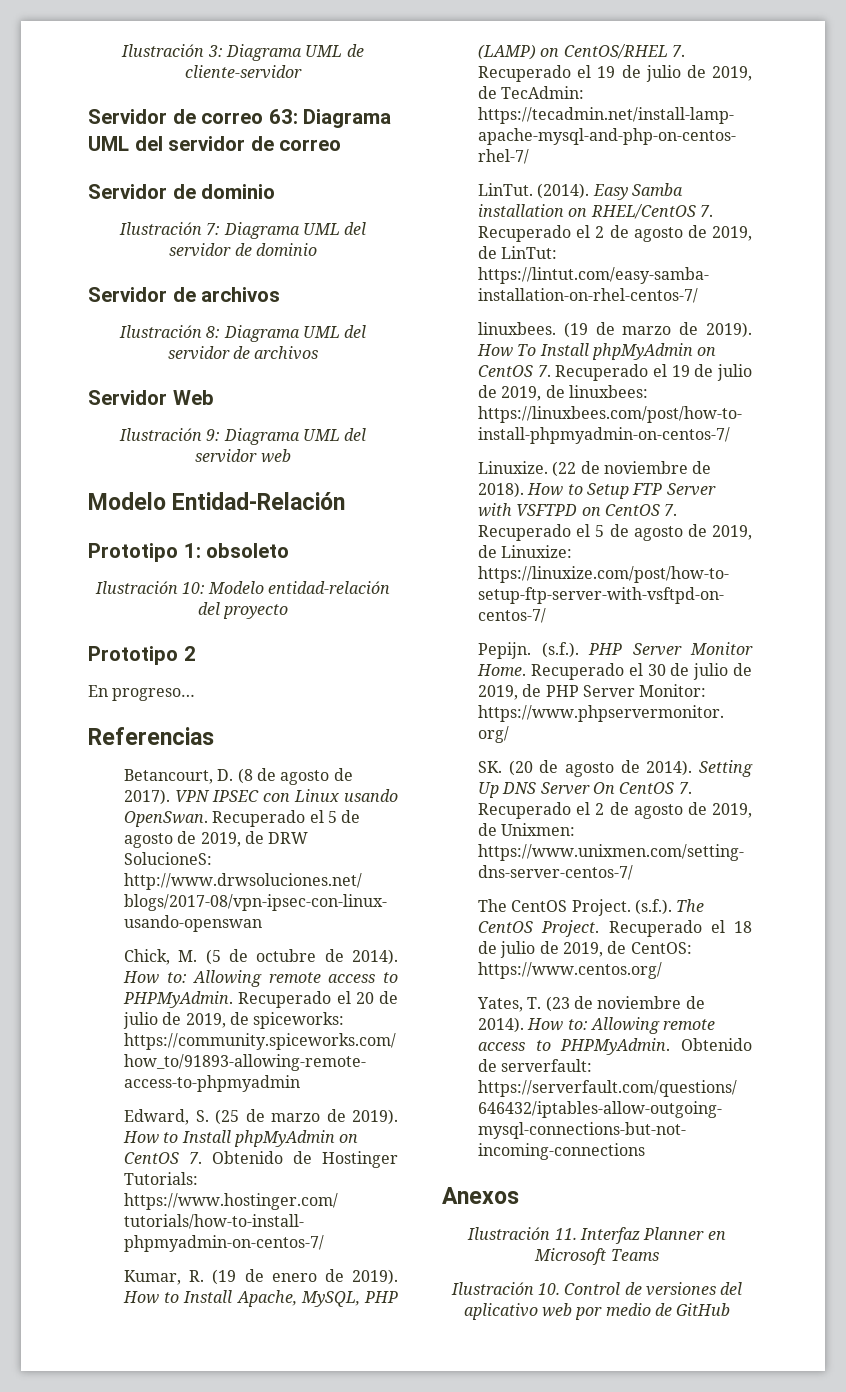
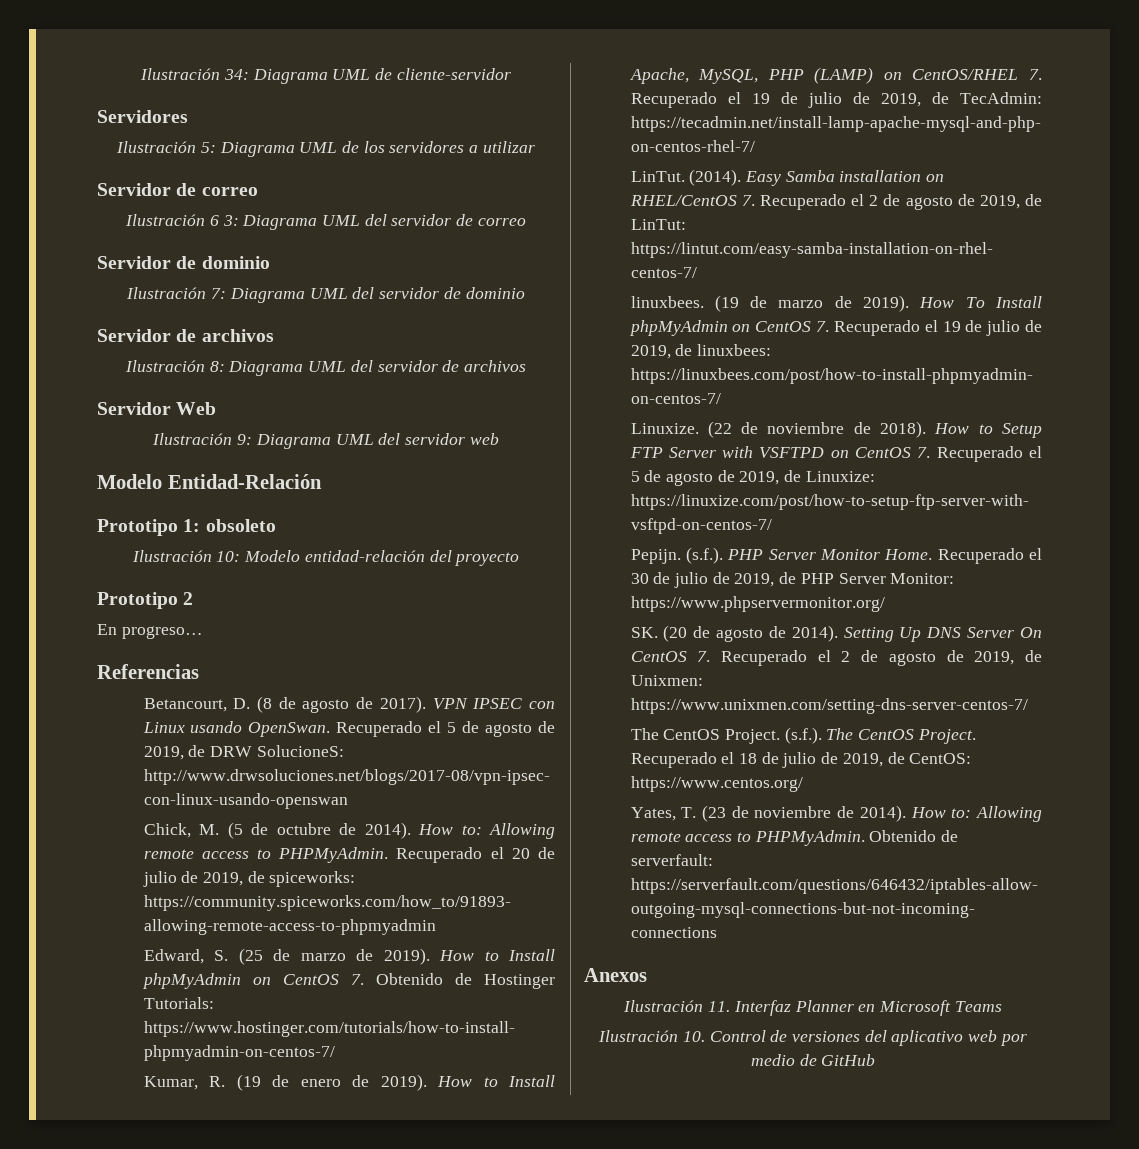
- Ilustración 3: Diagrama UML de cliente-servidor
+ Ilustración 34: Diagrama UML de cliente-servidor
+ Servidores
+ Ilustración 5: Diagrama UML de los servidores a utilizar
- Servidor de correo 63: Diagrama UML del servidor de correo
+ Servidor de correo
+ Ilustración 6 3: Diagrama UML del servidor de correo

